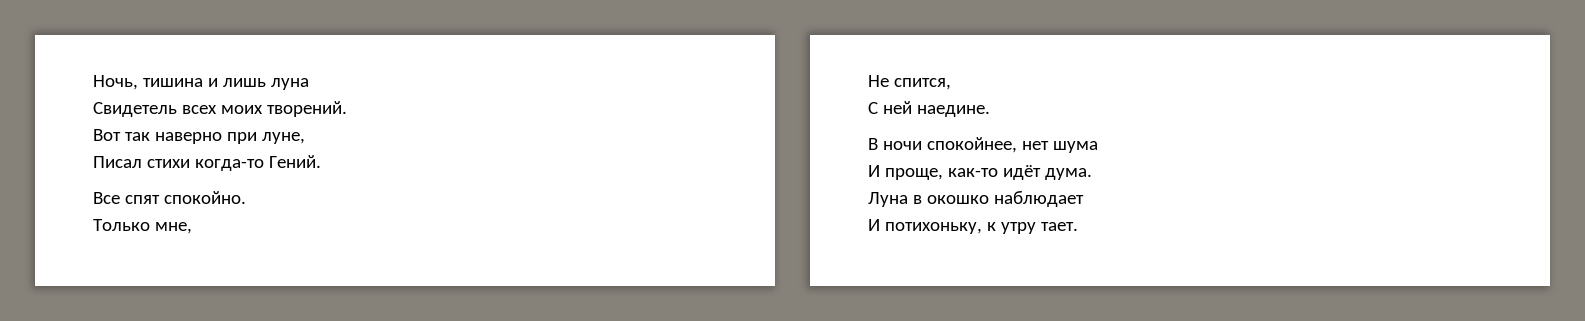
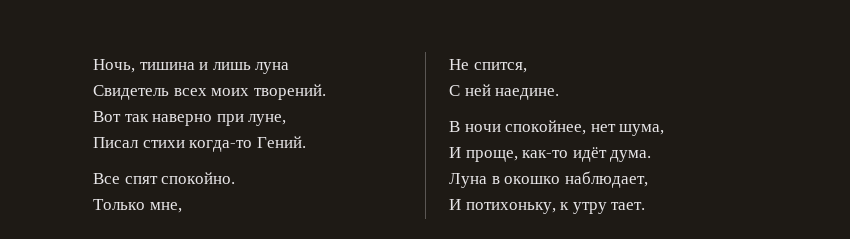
- В ночи спокойнее, нет шума
+ В ночи спокойнее, нет шума,
- Луна в окошко наблюдает
+ Луна в окошко наблюдает,

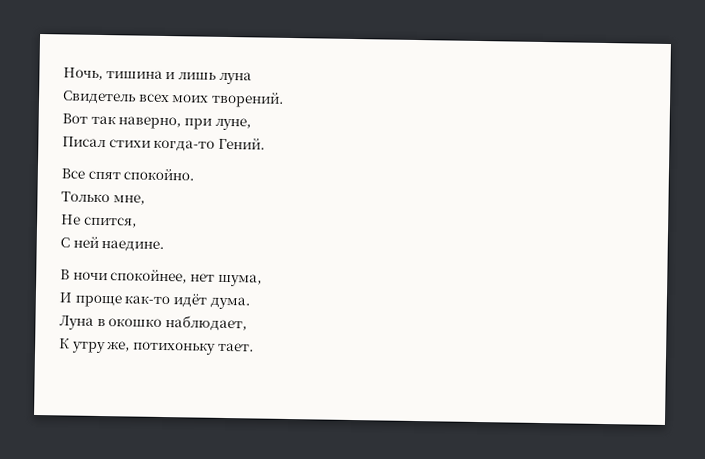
- Вот так наверно при луне,
+ Вот так наверно, при луне,
- И проще, как-то идёт дума.
+ И проще как-то идёт дума.
- И потихоньку, к утру тает.
+ К утру же, потихоньку тает.

